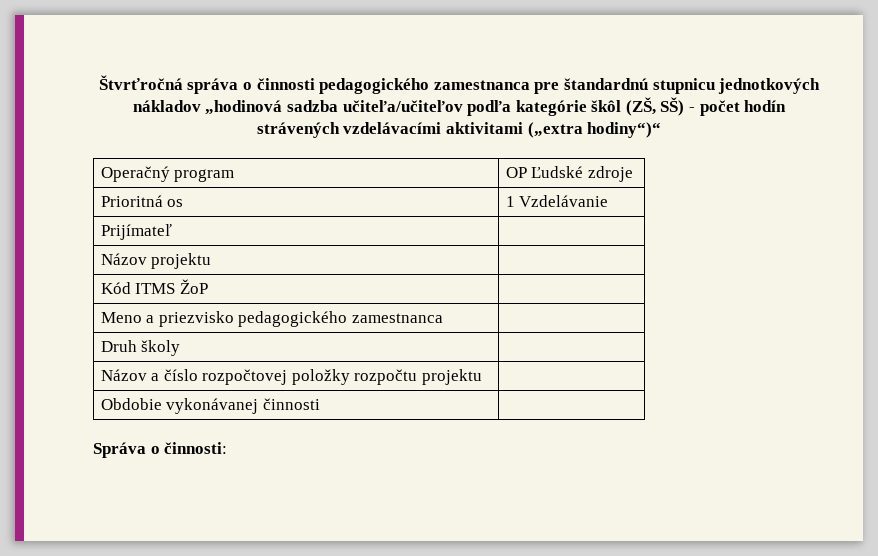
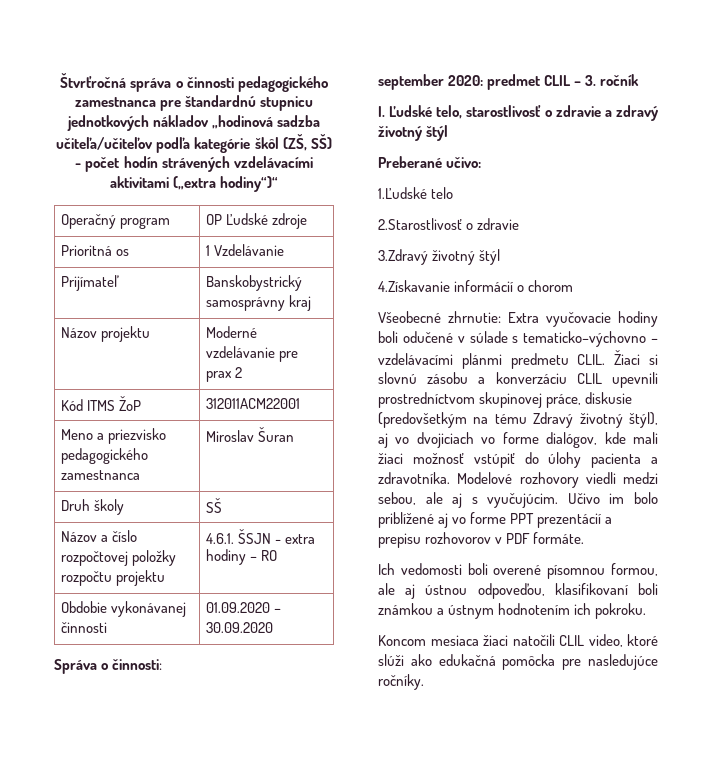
- Prijímateľ |
+ Prijímateľ | Banskobystrický samosprávny kraj
- Názov projektu |
+ Názov projektu | Moderné vzdelávanie pre prax 2
- Kód ITMS ŽoP |
+ Kód ITMS ŽoP | 312011ACM22001
- Meno a priezvisko pedagogického zamestnanca |
+ Meno a priezvisko pedagogického zamestnanca | Miroslav Šuran
- Druh školy |
+ Druh školy | SŠ
- Názov a číslo rozpočtovej položky rozpočtu projektu |
+ Názov a číslo rozpočtovej položky rozpočtu projektu | 4.6.1. ŠSJN - extra hodiny – RO
- Obdobie vykonávanej činnosti |
+ Obdobie vykonávanej činnosti | 01.09.2020 – 30.09.2020
+ september 2020: predmet CLIL – 3. ročník
+ I. Ľudské telo, starostlivosť o zdravie a zdravý životný štýl
+ Preberané učivo:
+ 1.Ľudské telo
+ 2.Starostlivosť o zdravie
+ 3.Zdravý životný štýl
+ 4.Získavanie informácií o chorom
+ Všeobecné zhrnutie: Extra vyučovacie hodiny boli odučené v súlade s tematicko–výchovno – vzdelávacími plánmi predmetu CLIL. Žiaci si slovnú zásobu a konverzáciu CLIL upevnili prostredníctvom skupinovej práce, diskusie (predovšetkým na tému Zdravý životný štýl), aj vo dvojiciach vo forme dialógov, kde mali žiaci možnosť vstúpiť do úlohy pacienta a zdravotníka. Modelové rozhovory viedli medzi sebou, ale aj s vyučujúcim. Učivo im bolo priblížené aj vo forme PPT prezentácií a prepisu rozhovorov v PDF formáte.
+ Ich vedomosti boli overené písomnou formou, ale aj ústnou odpoveďou, klasifikovaní boli známkou a ústnym hodnotením ich pokroku.
+ Koncom mesiaca žiaci natočili CLIL video, ktoré slúži ako edukačná pomôcka pre nasledujúce ročníky.

